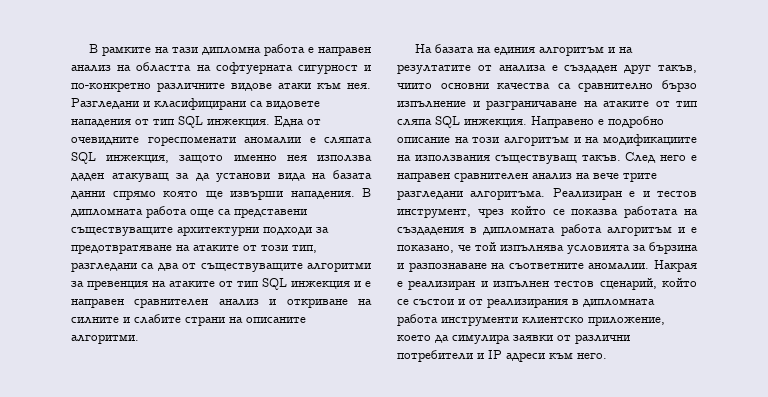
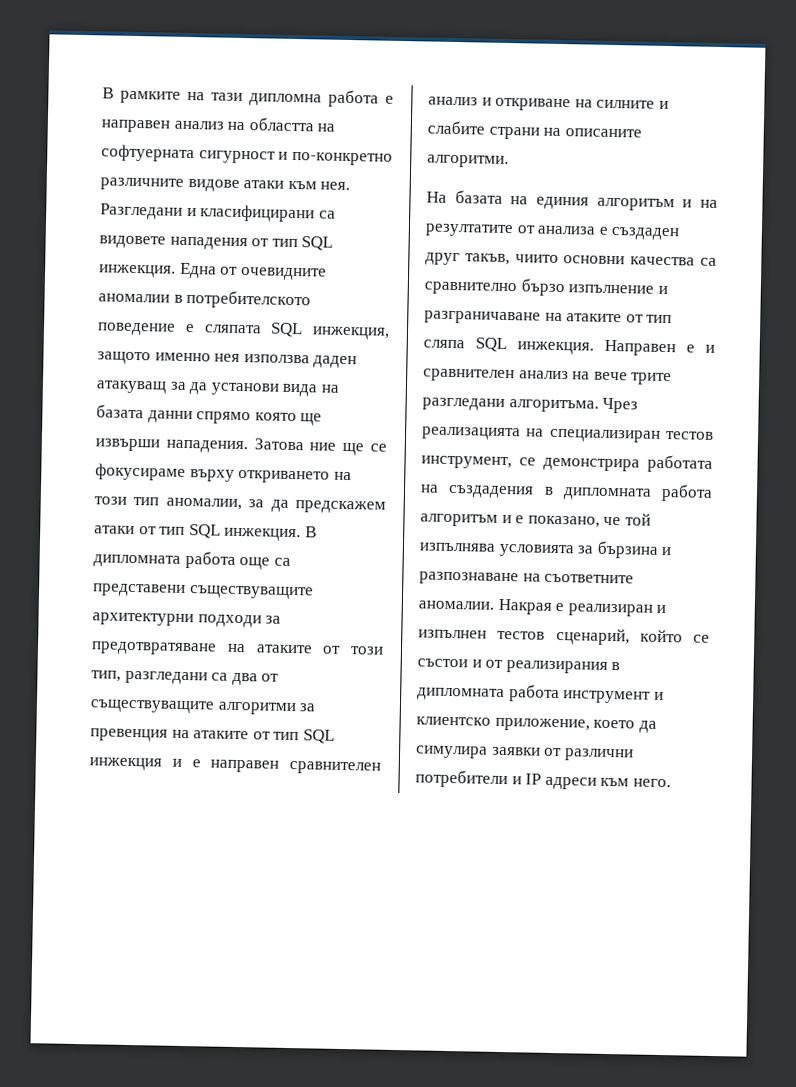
- Една от очевидните гореспоменати аномалии е сляпата SQL инжекция, защото именно нея използва даден атакуващ за да установи вида на базата данни спрямо която ще извърши нападения.
+ Една от очевидните аномалии в потребителското поведение е сляпата SQL инжекция, защото именно нея използва даден атакуващ за да установи вида на базата данни спрямо която ще извърши нападения.
+ Затова ние ще се фокусираме върху откриването на този тип аномалии, за да предскажем атаки от тип SQL инжекция.
- Направено е подробно описание на този алгоритъм и на модификациите на използвания съществуващ такъв. След него е направен сравнителен анализ на вече трите разгледани алгоритъма.
+ Направен е и сравнителен анализ на вече трите разгледани алгоритъма.
- Реализиран е и тестов инструмент, чрез който се показва работата на създадения в дипломната работа алгоритъм и е показано, че той изпълнява условията за бързина и разпознаване на съответните аномалии.
+ Чрез реализацията на специализиран тестов инструмент, се демонстрира работата на създадения в дипломната работа алгоритъм и е показано, че той изпълнява условията за бързина и разпознаване на съответните аномалии.
- Накрая е реализиран и изпълнен тестов сценарий, който се състои и от реализирания в дипломната работа инструменти клиентско приложение, което да симулира заявки от различни потребители и IP адреси към него.
+ Накрая е реализиран и изпълнен тестов сценарий, който се състои и от реализирания в дипломната работа инструмент и клиентско приложение, което да симулира заявки от различни потребители и IP адреси към него.

